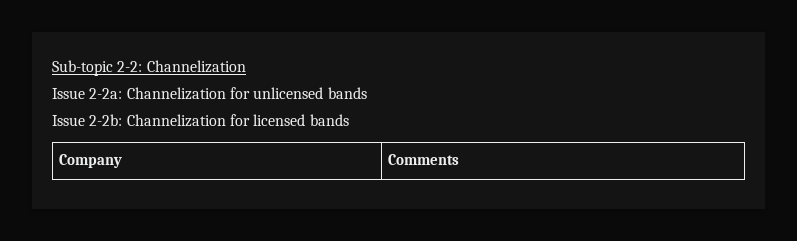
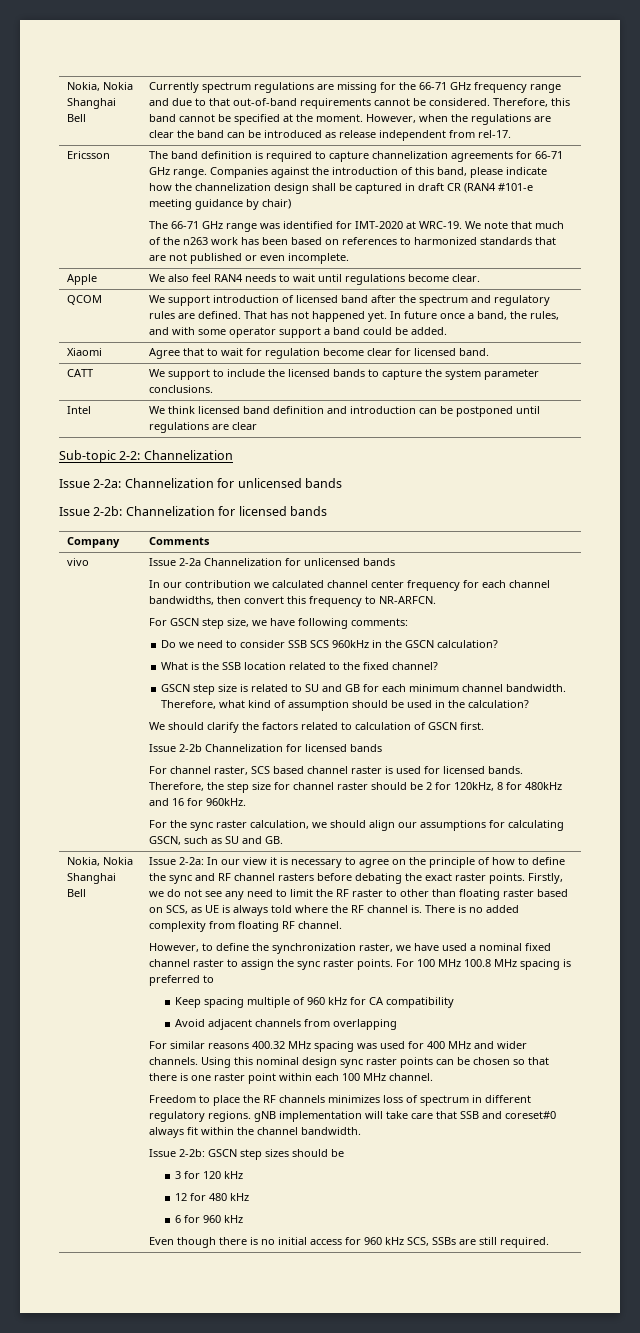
+ Nokia, Nokia Shanghai Bell | Currently spectrum regulations are missing for the 66-71 GHz frequency range and due to that out-of-band requirements cannot be considered. Therefore, this band cannot be specified at the moment. However, when the regulations are clear the band can be introduced as release independent from rel-17.
+ Ericsson | The band definition is required to capture channelization agreements for 66-71 GHz range. Companies against the introduction of this band, please indicate how the channelization design shall be captured in draft CR (RAN4 #101-e meeting guidance by chair)
+ The 66-71 GHz range was identified for IMT-2020 at WRC-19. We note that much of the n263 work has been based on references to harmonized standards that are not published or even incomplete.
+ Apple | We also feel RAN4 needs to wait until regulations become clear.
+ QCOM | We support introduction of licensed band after the spectrum and regulatory rules are defined. That has not happened yet. In future once a band, the rules, and with some operator support a band could be added.
+ Xiaomi | Agree that to wait for regulation become clear for licensed band.
+ CATT | We support to include the licensed bands to capture the system parameter conclusions.
+ Intel | We think licensed band definition and introduction can be postponed until regulations are clear
+ vivo | Issue 2-2a Channelization for unlicensed bands
+ In our contribution we calculated channel center frequency for each channel bandwidths, then convert this frequency to NR-ARFCN.
+ For GSCN step size, we have following comments:
+ Do we need to consider SSB SCS 960kHz in the GSCN calculation?
+ What is the SSB location related to the fixed channel?
+ GSCN step size is related to SU and GB for each minimum channel bandwidth. Therefore, what kind of assumption should be used in the calculation?
+ We should clarify the factors related to calculation of GSCN first.
+ Issue 2-2b Channelization for licensed bands
+ For channel raster, SCS based channel raster is used for licensed bands. Therefore, the step size for channel raster should be 2 for 120kHz, 8 for 480kHz and 16 for 960kHz.
+ For the sync raster calculation, we should align our assumptions for calculating GSCN, such as SU and GB.
+ Nokia, Nokia Shanghai Bell | Issue 2-2a: In our view it is necessary to agree on the principle of how to define the sync and RF channel rasters before debating the exact raster points. Firstly, we do not see any need to limit the RF raster to other than floating raster based on SCS, as UE is always told where the RF channel is. There is no added complexity from floating RF channel.
+ However, to define the synchronization raster, we have used a nominal fixed channel raster to assign the sync raster points. For 100 MHz 100.8 MHz spacing is preferred to
+ Keep spacing multiple of 960 kHz for CA compatibility
+ Avoid adjacent channels from overlapping
+ For similar reasons 400.32 MHz spacing was used for 400 MHz and wider channels. Using this nominal design sync raster points can be chosen so that there is one raster point within each 100 MHz channel.
+ Freedom to place the RF channels minimizes loss of spectrum in different regulatory regions. gNB implementation will take care that SSB and coreset#0 always fit within the channel bandwidth.
+ Issue 2-2b: GSCN step sizes should be
+ 3 for 120 kHz
+ 12 for 480 kHz
+ 6 for 960 kHz
+ Even though there is no initial access for 960 kHz SCS, SSBs are still required.

